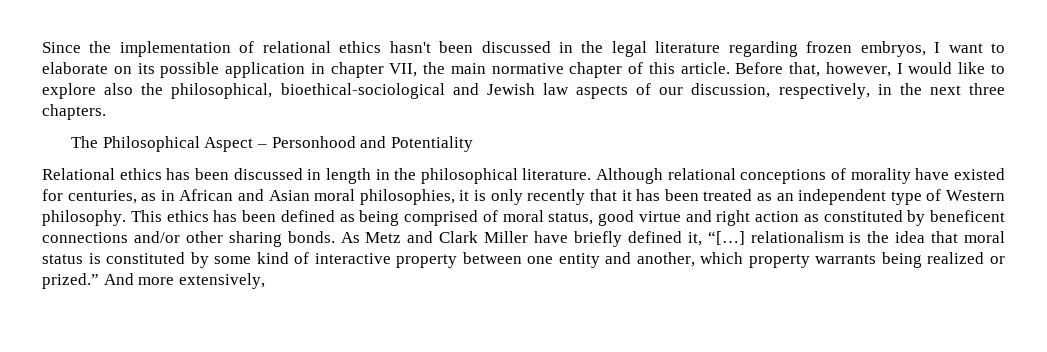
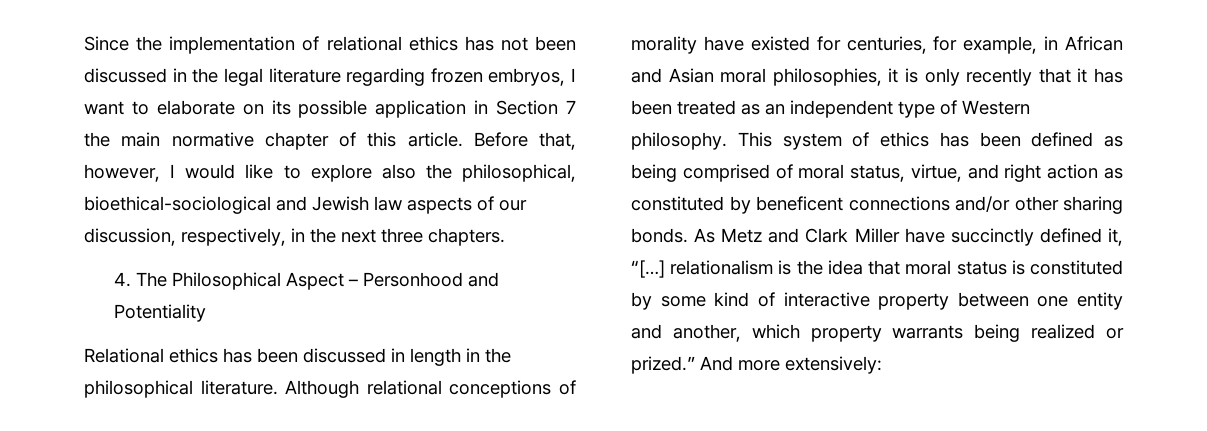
- Since the implementation of relational ethics hasn't been discussed in the legal literature regarding frozen embryos, I want to elaborate on its possible application in chapter VII, the main normative chapter of this article.
+ Since the implementation of relational ethics has not been discussed in the legal literature regarding frozen embryos, I want to elaborate on its possible application in Section 7 the main normative chapter of this article.
- The Philosophical Aspect – Personhood and Potentiality
+ 4. The Philosophical Aspect – Personhood and Potentiality
- Although relational conceptions of morality have existed for centuries, as in African and Asian moral philosophies, it is only recently that it has been treated as an independent type of Western philosophy.
+ Although relational conceptions of morality have existed for centuries, for example, in African and Asian moral philosophies, it is only recently that it has been treated as an independent type of Western philosophy.
- This ethics has been defined as being comprised of moral status, good virtue and right action as constituted by beneficent connections and/or other sharing bonds.
+ This system of ethics has been defined as being comprised of moral status, virtue, and right action as constituted by beneficent connections and/or other sharing bonds.
- As Metz and Clark Miller have briefly defined it, “[…] relationalism is the idea that moral status is constituted by some kind of interactive property between one entity and another, which property warrants being realized or prized.”
+ As Metz and Clark Miller have succinctly defined it, “[…] relationalism is the idea that moral status is constituted by some kind of interactive property between one entity and another, which property warrants being realized or prized.”
- And more extensively,
+ And more extensively:

